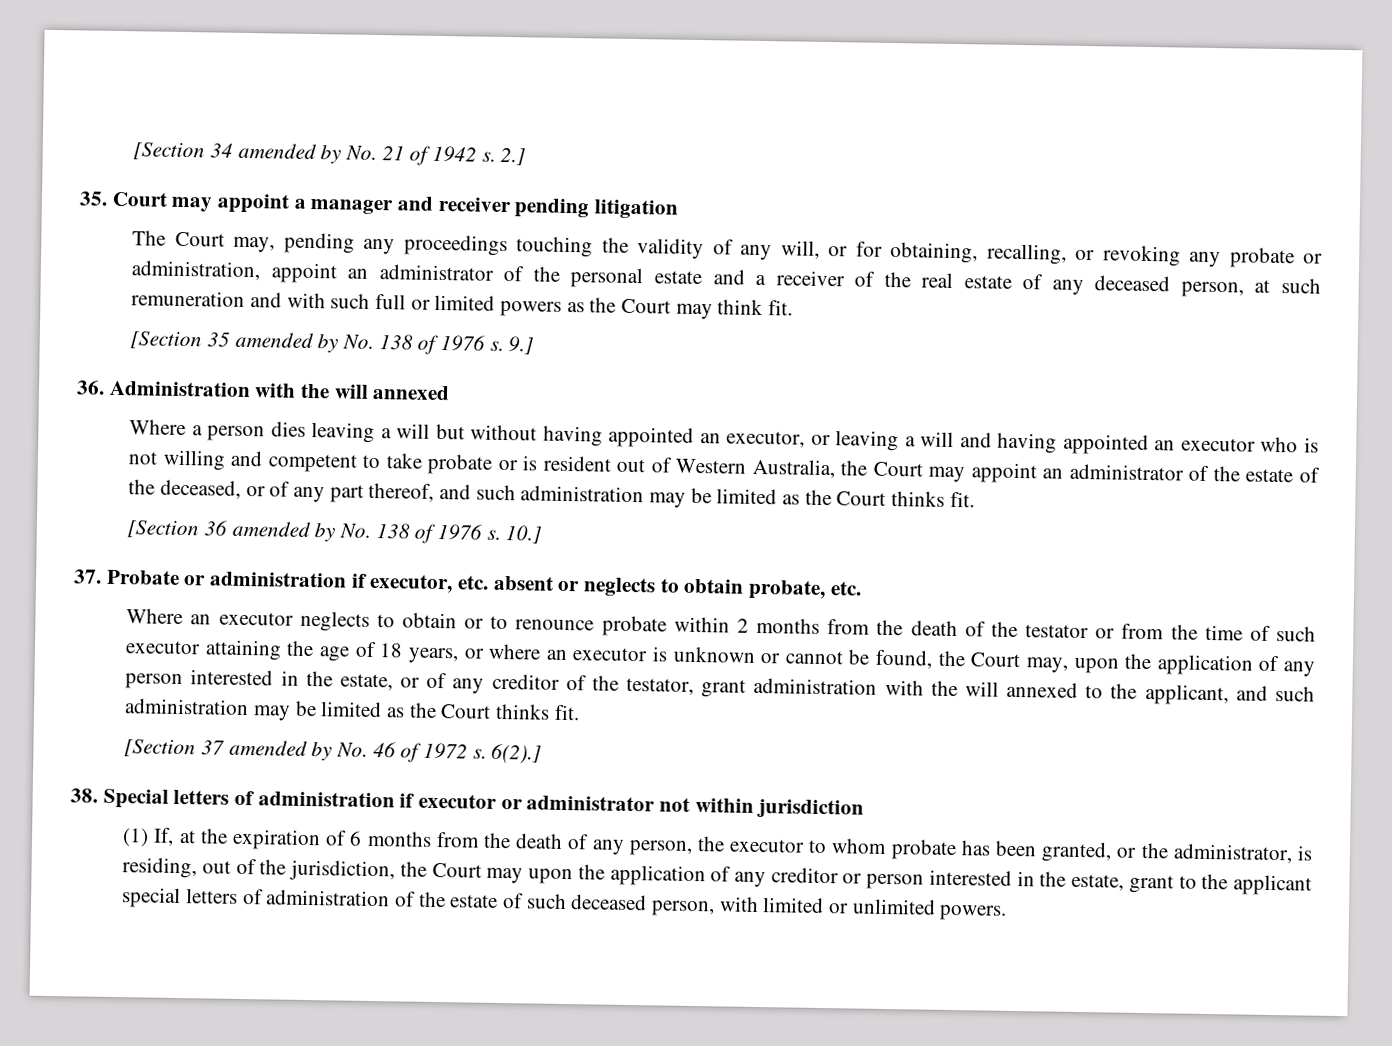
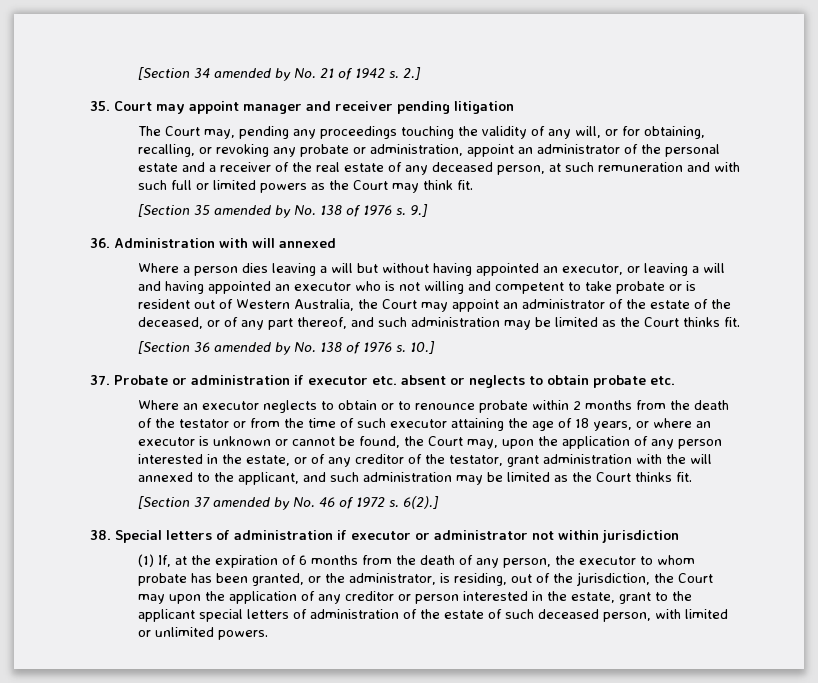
- 35. Court may appoint a manager and receiver pending litigation
+ 35. Court may appoint manager and receiver pending litigation
- 36. Administration with the will annexed
+ 36. Administration with will annexed
- 37. Probate or administration if executor, etc. absent or neglects to obtain probate, etc.
+ 37. Probate or administration if executor etc. absent or neglects to obtain probate etc.

